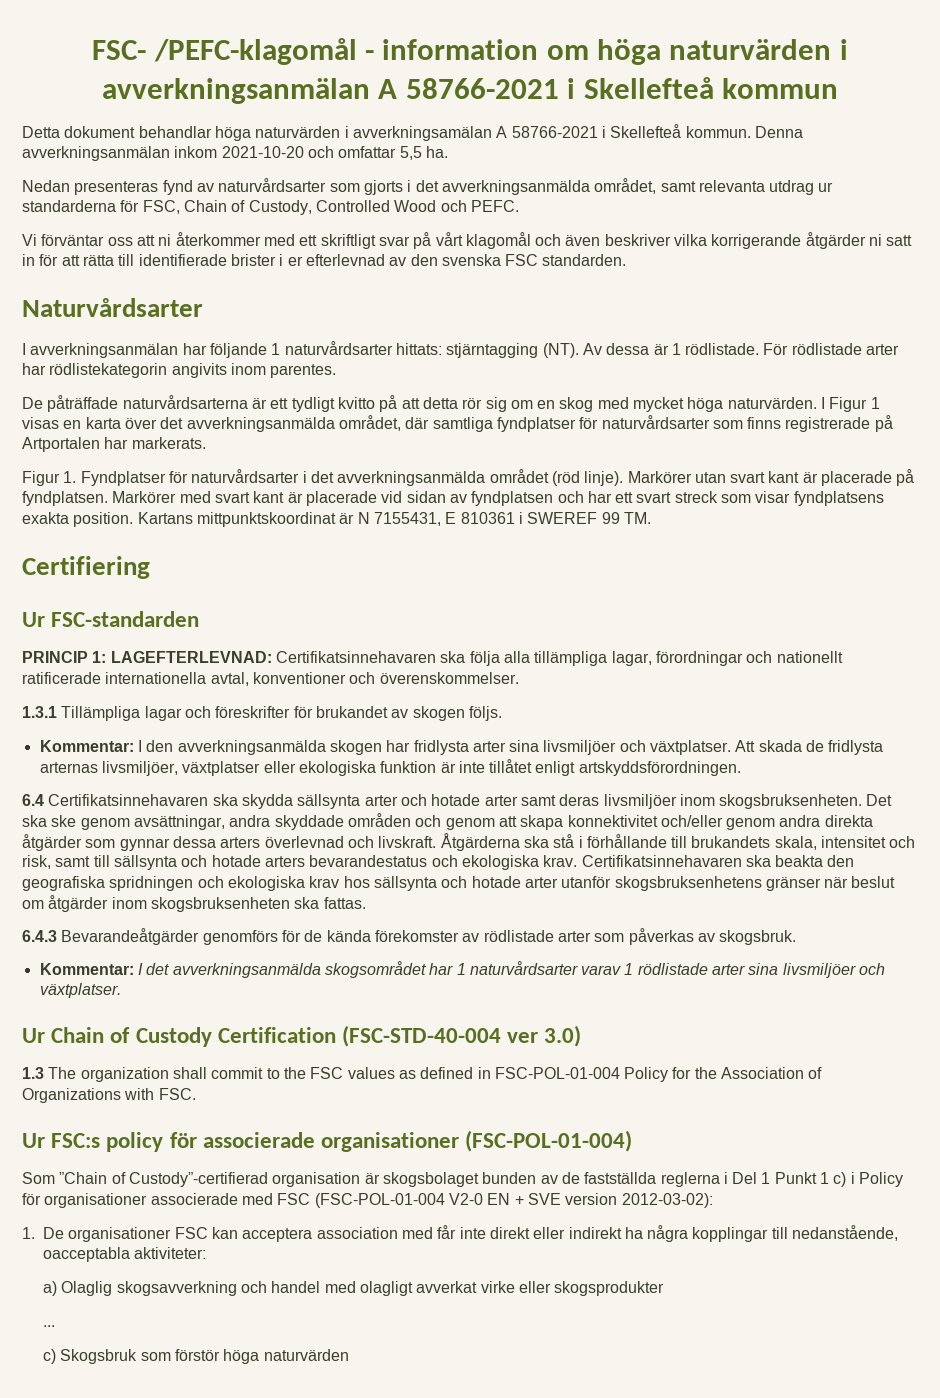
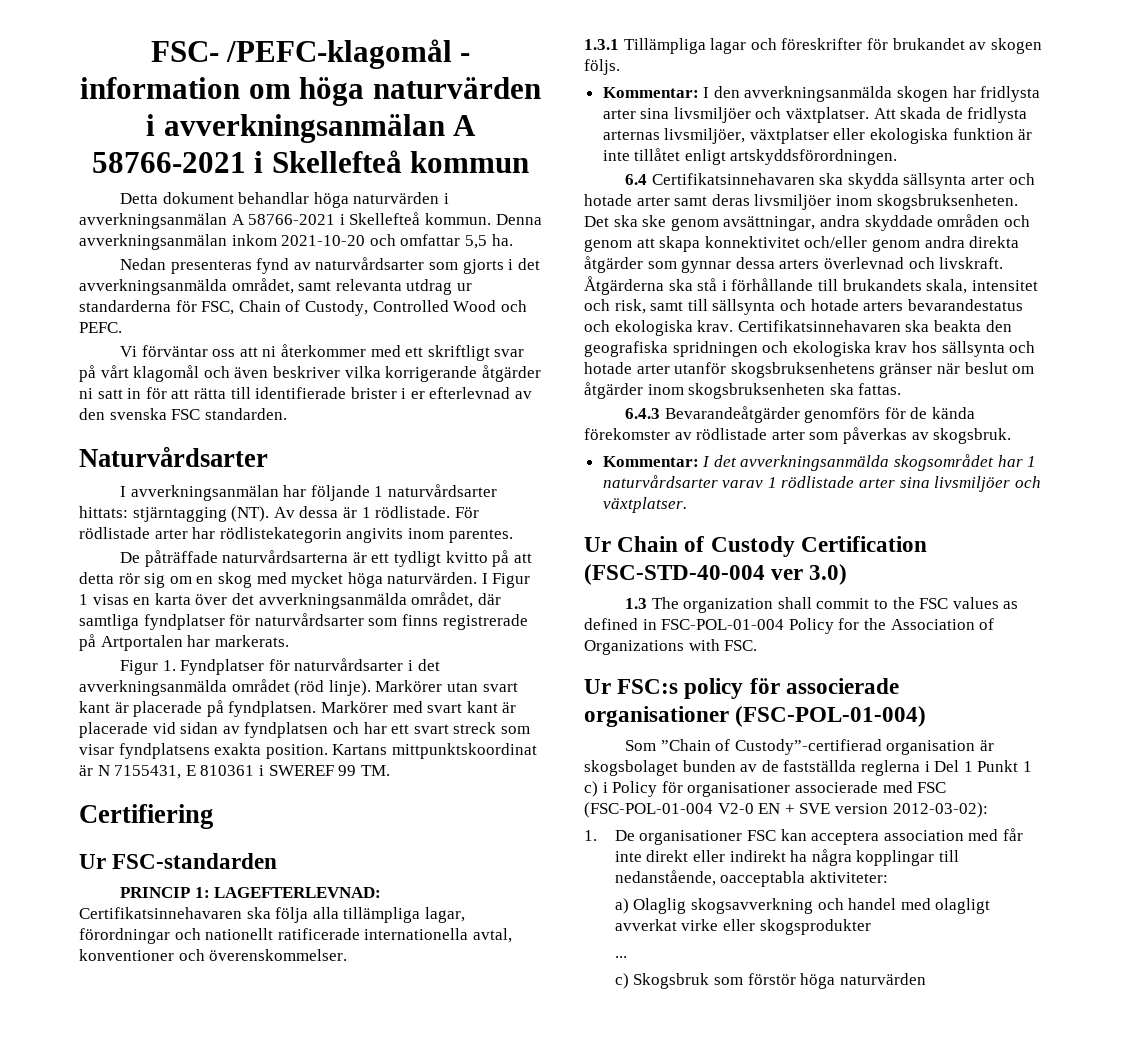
- Detta dokument behandlar höga naturvärden i avverkningsamälan A 58766-2021 i Skellefteå kommun.
+ Detta dokument behandlar höga naturvärden i avverkningsanmälan A 58766-2021 i Skellefteå kommun.

